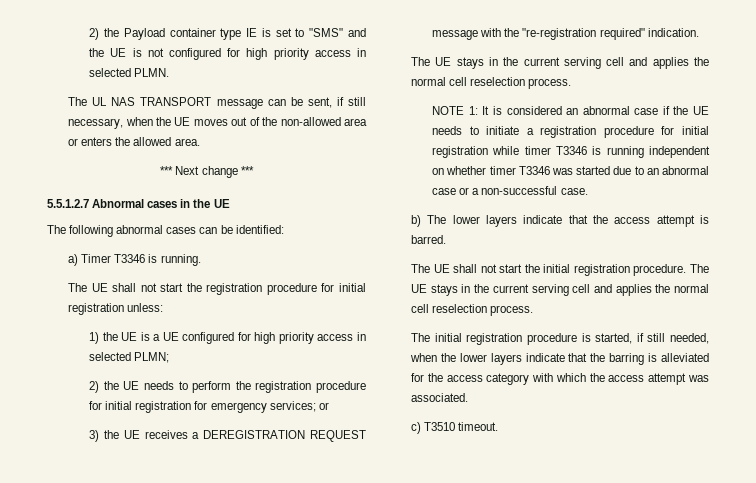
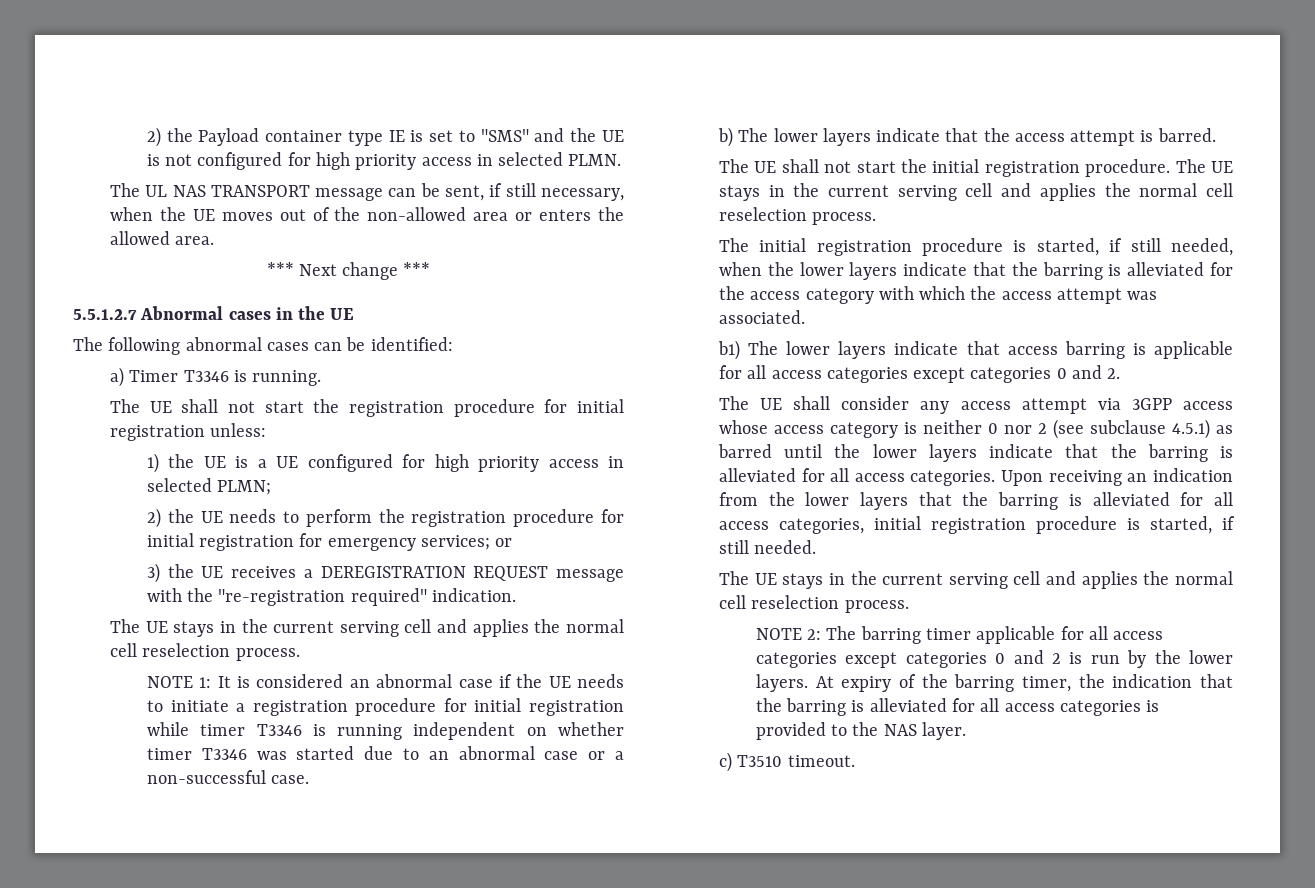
+ b1) The lower layers indicate that access barring is applicable for all access categories except categories 0 and 2.
+ The UE shall consider any access attempt via 3GPP access whose access category is neither 0 nor 2 (see subclause 4.5.1) as barred until the lower layers indicate that the barring is alleviated for all access categories. Upon receiving an indication from the lower layers that the barring is alleviated for all access categories, initial registration procedure is started, if still needed.
+ The UE stays in the current serving cell and applies the normal cell reselection process.
+ NOTE 2: The barring timer applicable for all access categories except categories 0 and 2 is run by the lower layers. At expiry of the barring timer, the indication that the barring is alleviated for all access categories is provided to the NAS layer.

